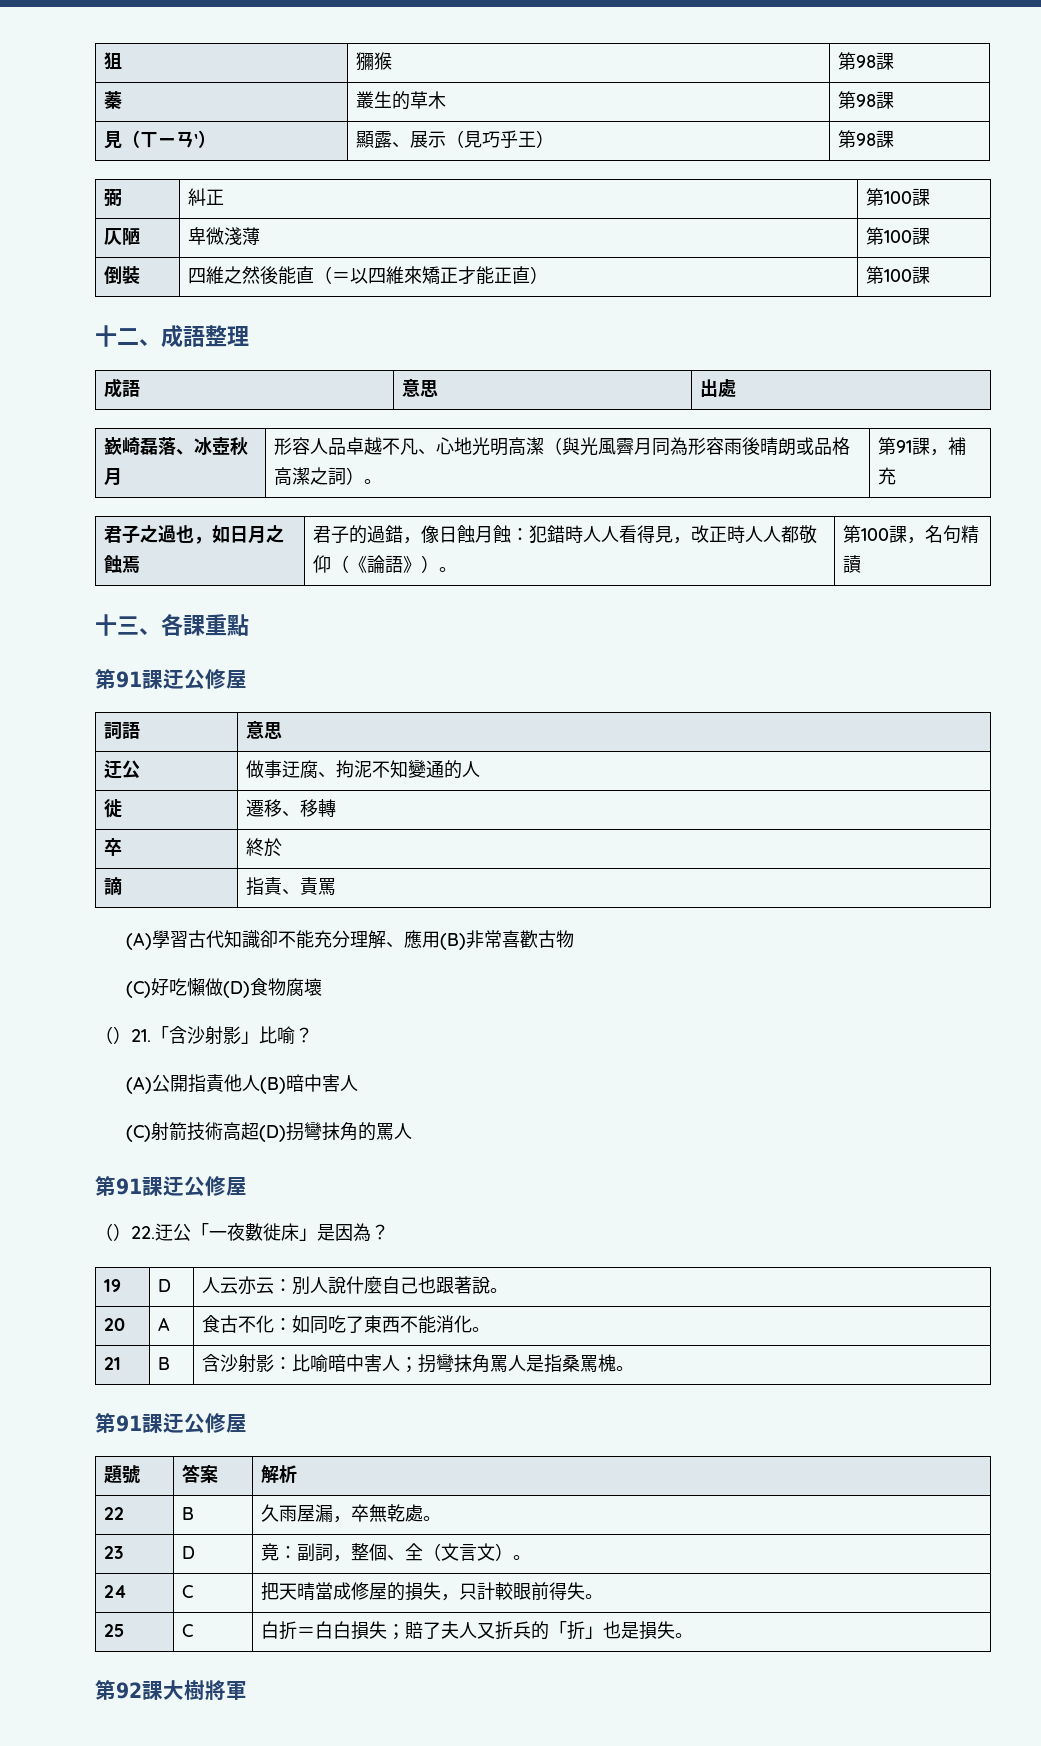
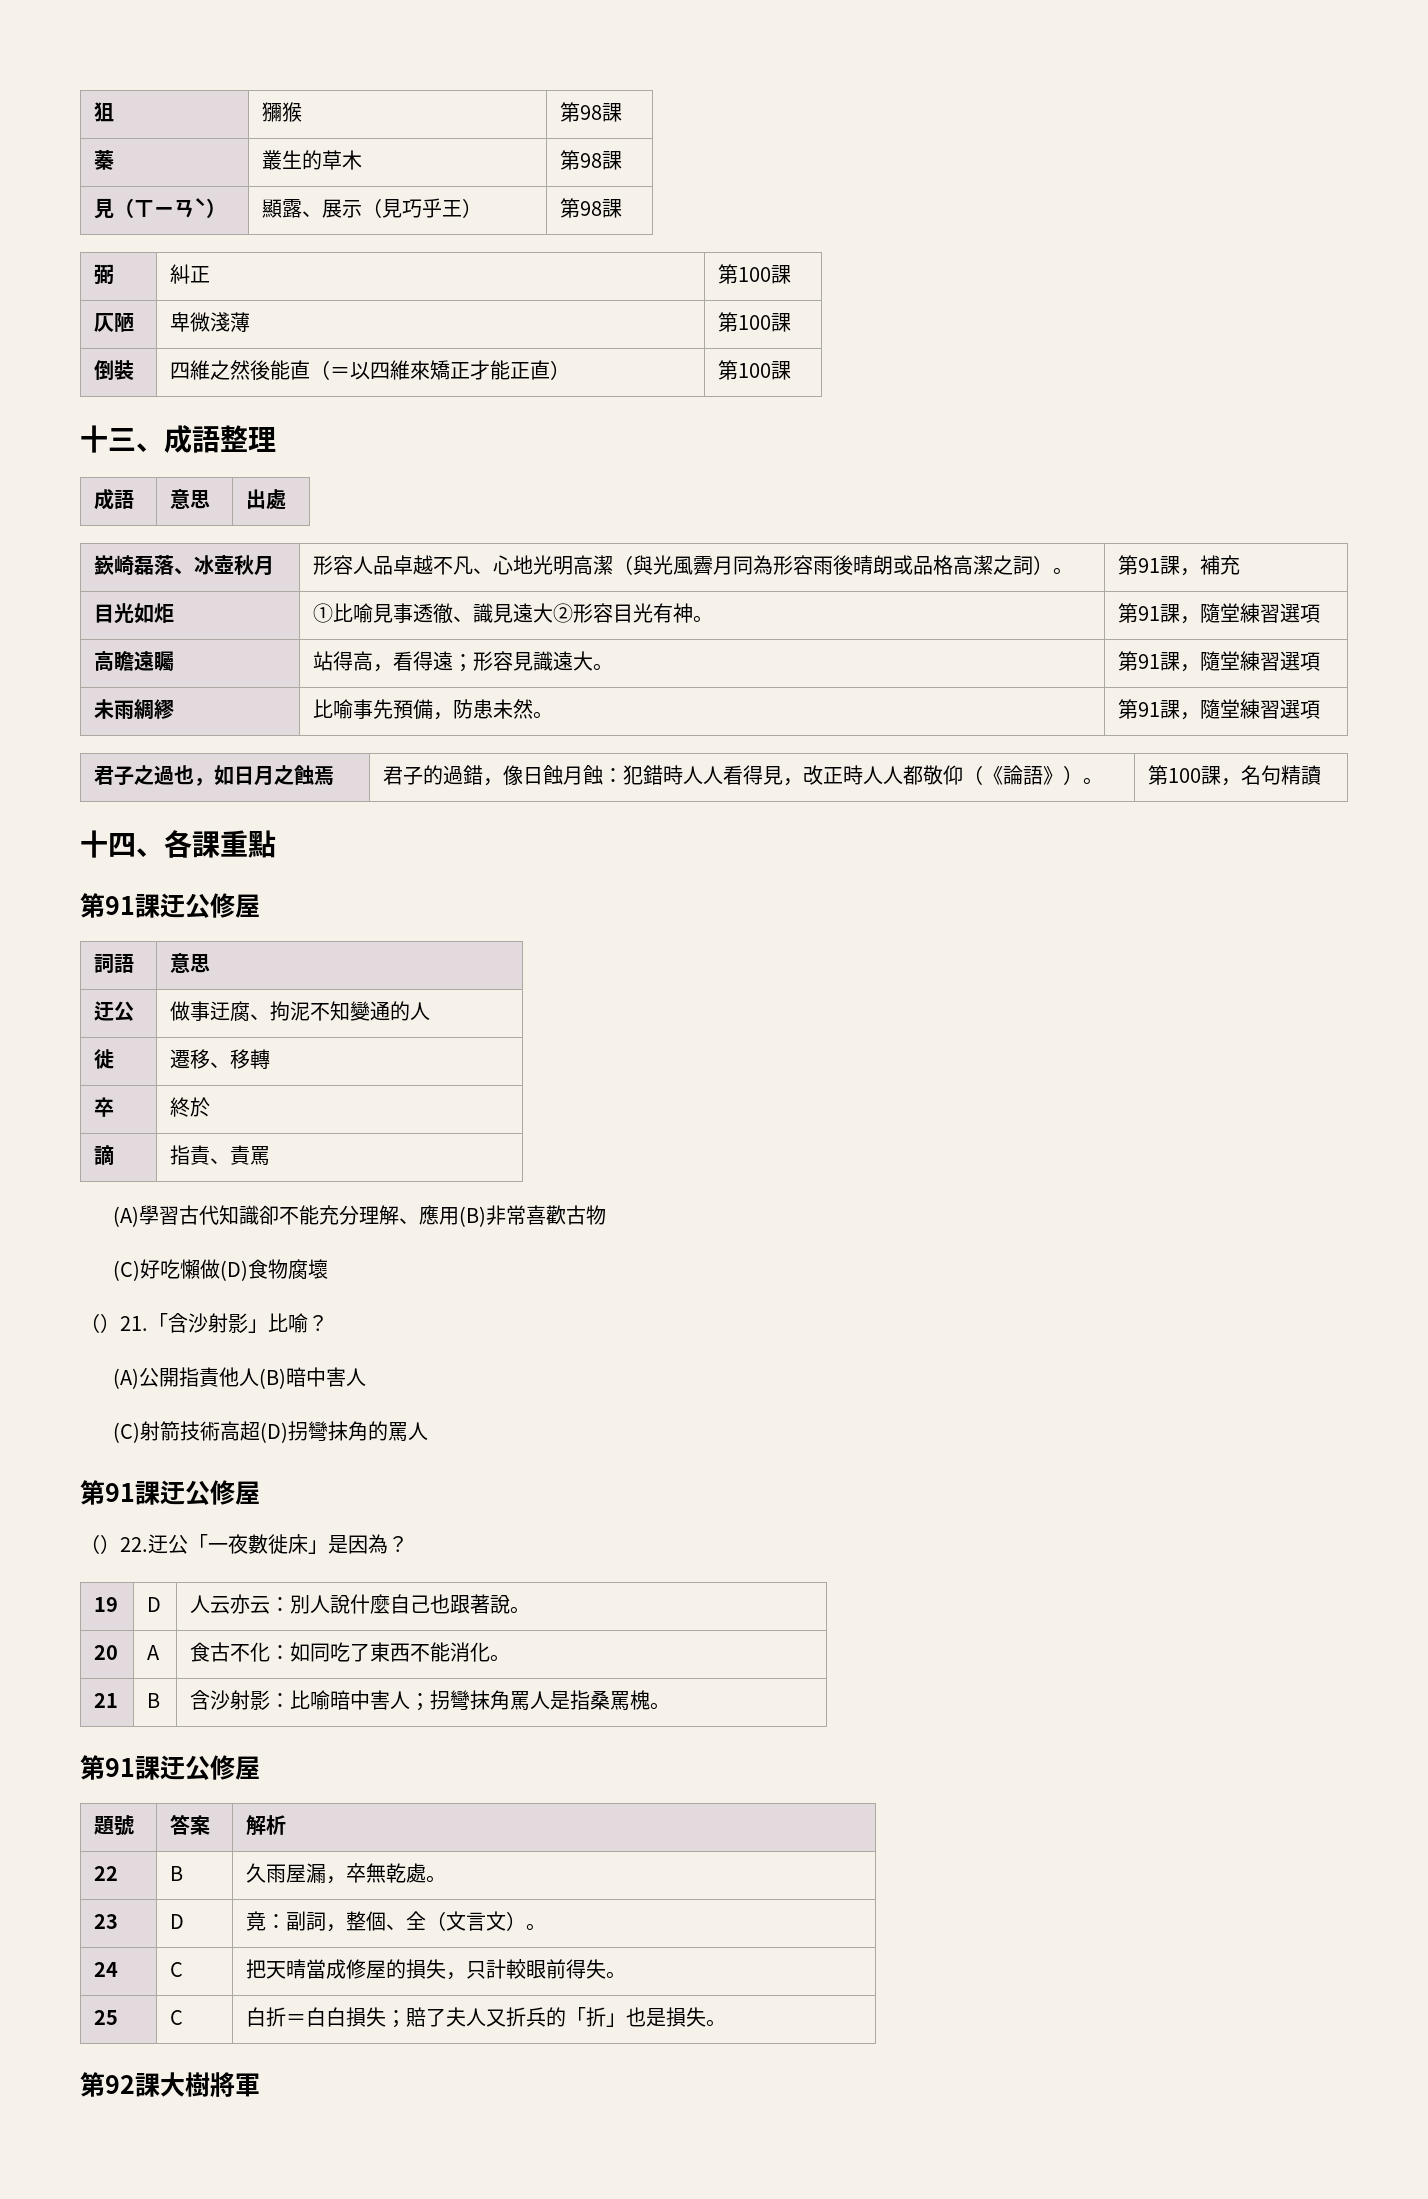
- 十二、成語整理
+ 十三、成語整理
+ 目光如炬 | ①比喻見事透徹、識見遠大②形容目光有神。 | 第91課，隨堂練習選項
+ 高瞻遠矚 | 站得高，看得遠；形容見識遠大。 | 第91課，隨堂練習選項
+ 未雨綢繆 | 比喻事先預備，防患未然。 | 第91課，隨堂練習選項
- 十三、各課重點
+ 十四、各課重點

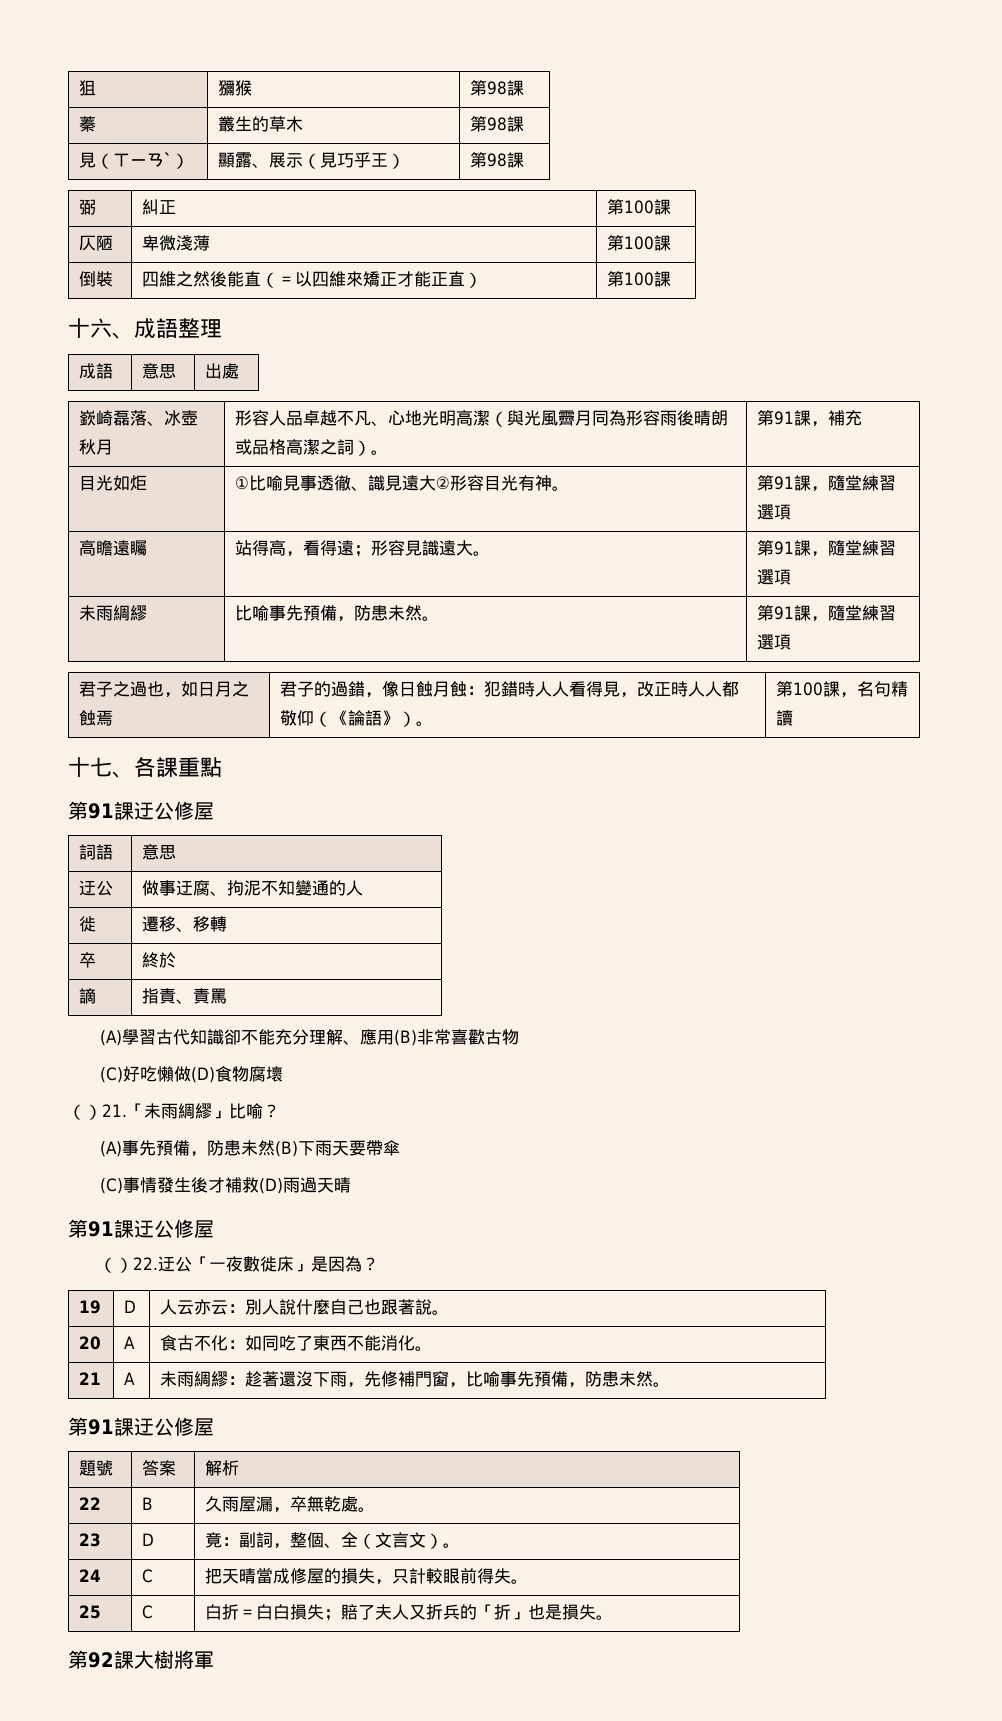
- 十三、成語整理
+ 十六、成語整理
- 十四、各課重點
+ 十七、各課重點
- （）21.「含沙射影」比喻？
+ （）21.「未雨綢繆」比喻？
- (A)公開指責他人(B)暗中害人
- (C)射箭技術高超(D)拐彎抹角的罵人
+ (A)事先預備，防患未然(B)下雨天要帶傘
+ (C)事情發生後才補救(D)雨過天晴
- 21 | B | 含沙射影：比喻暗中害人；拐彎抹角罵人是指桑罵槐。
+ 21 | A | 未雨綢繆：趁著還沒下雨，先修補門窗，比喻事先預備，防患未然。

